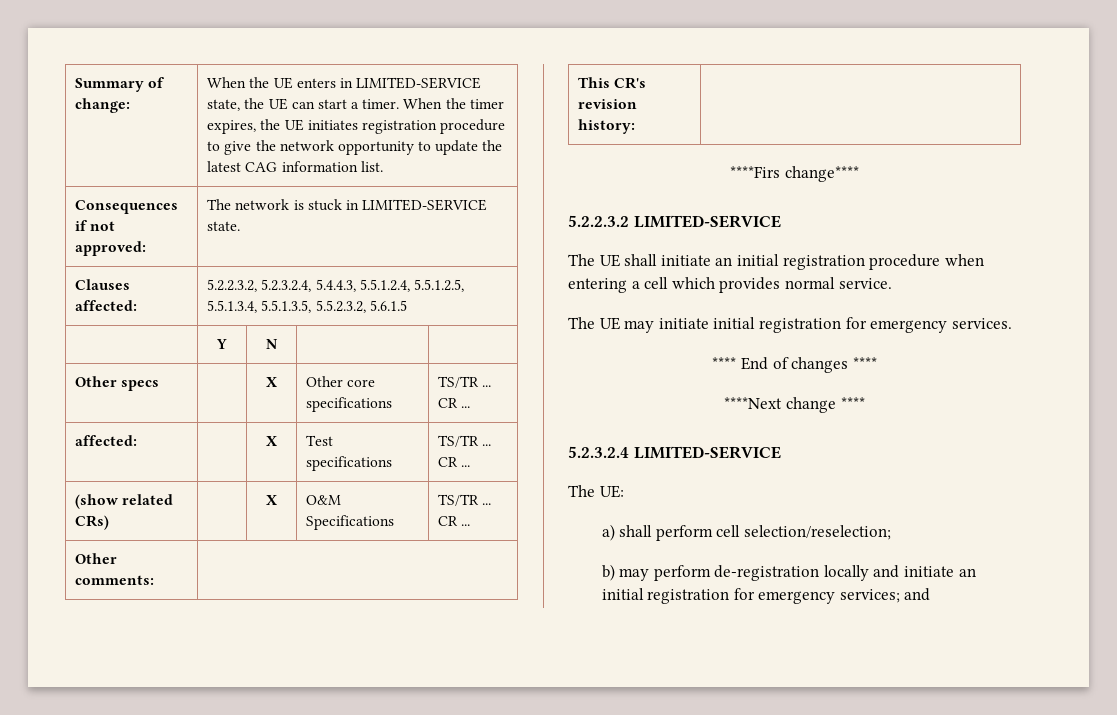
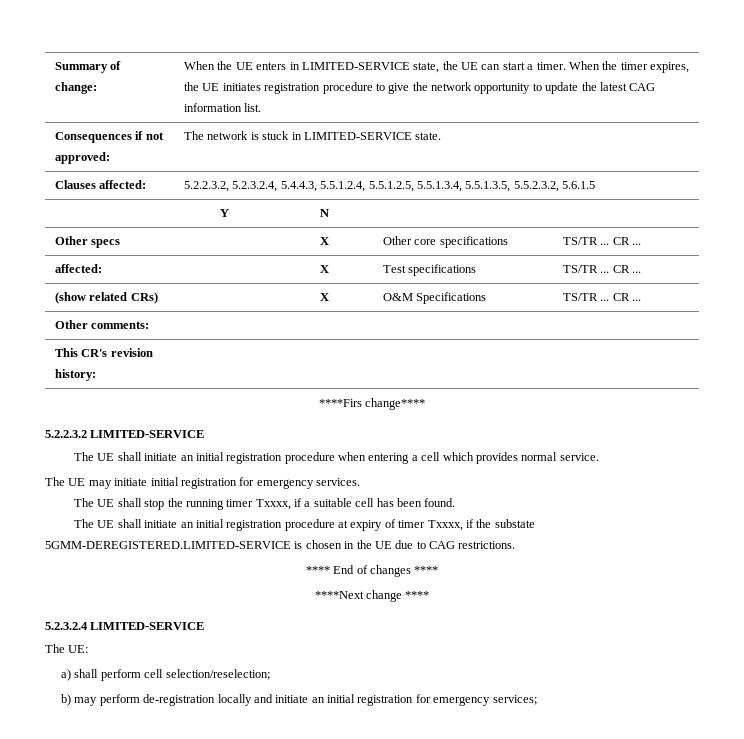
+ The UE shall stop the running timer Txxxx, if a suitable cell has been found.
+ The UE shall initiate an initial registration procedure at expiry of timer Txxxx, if the substate 5GMM-DEREGISTERED.LIMITED-SERVICE is chosen in the UE due to CAG restrictions.
- b) may perform de-registration locally and initiate an initial registration for emergency services; and
+ b) may perform de-registration locally and initiate an initial registration for emergency services;

